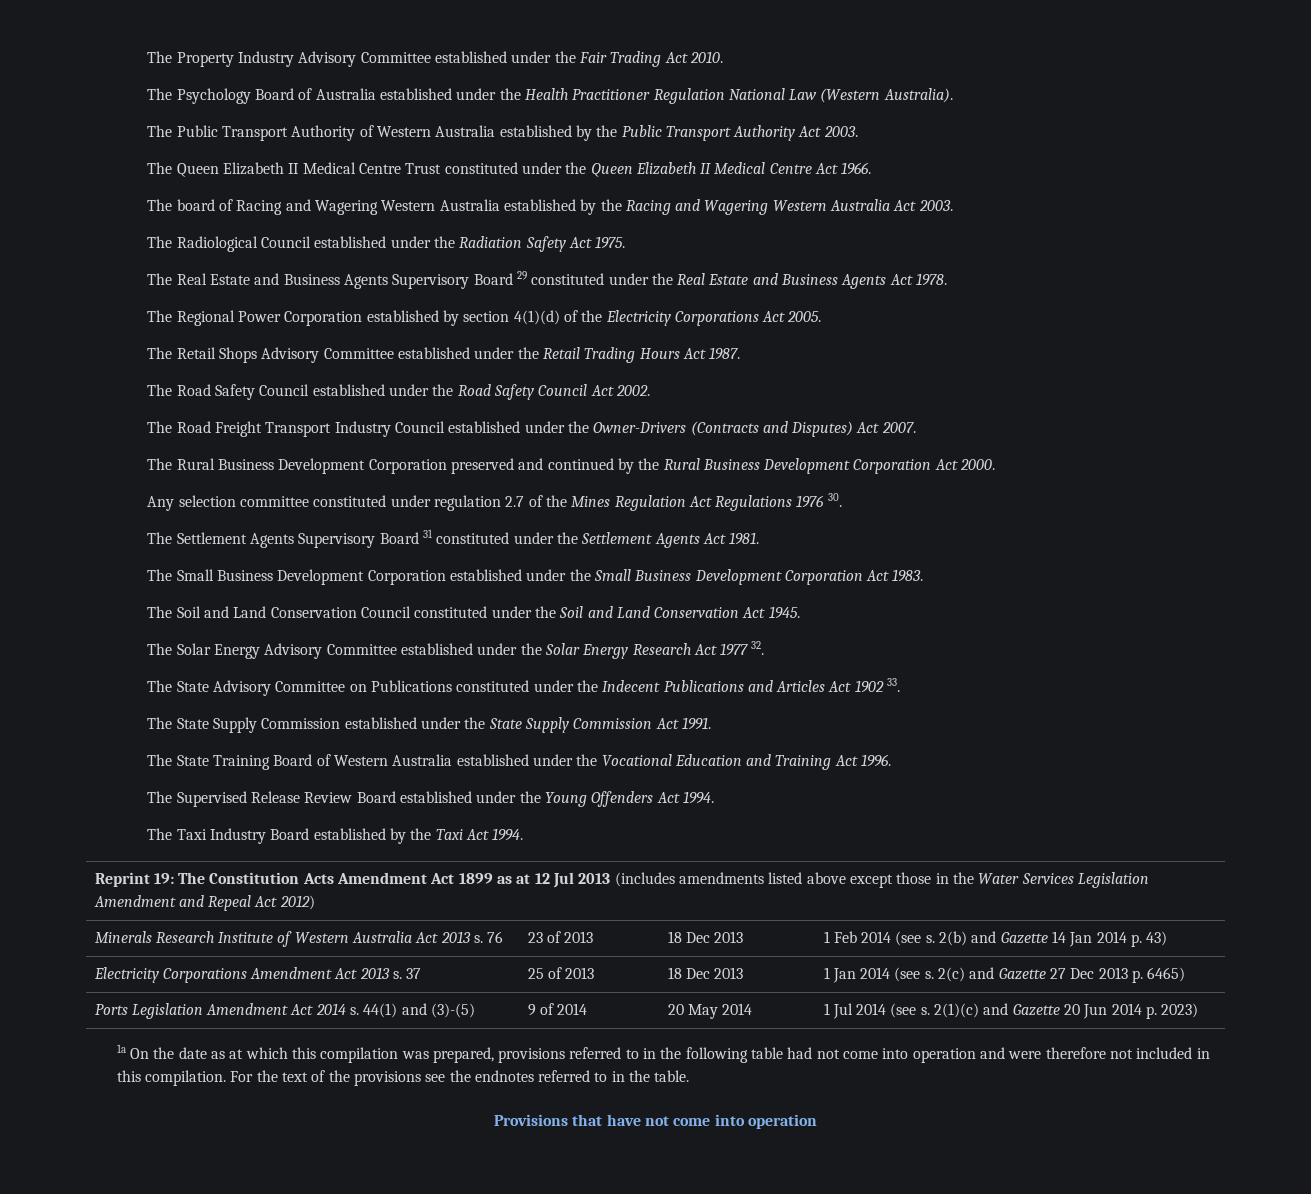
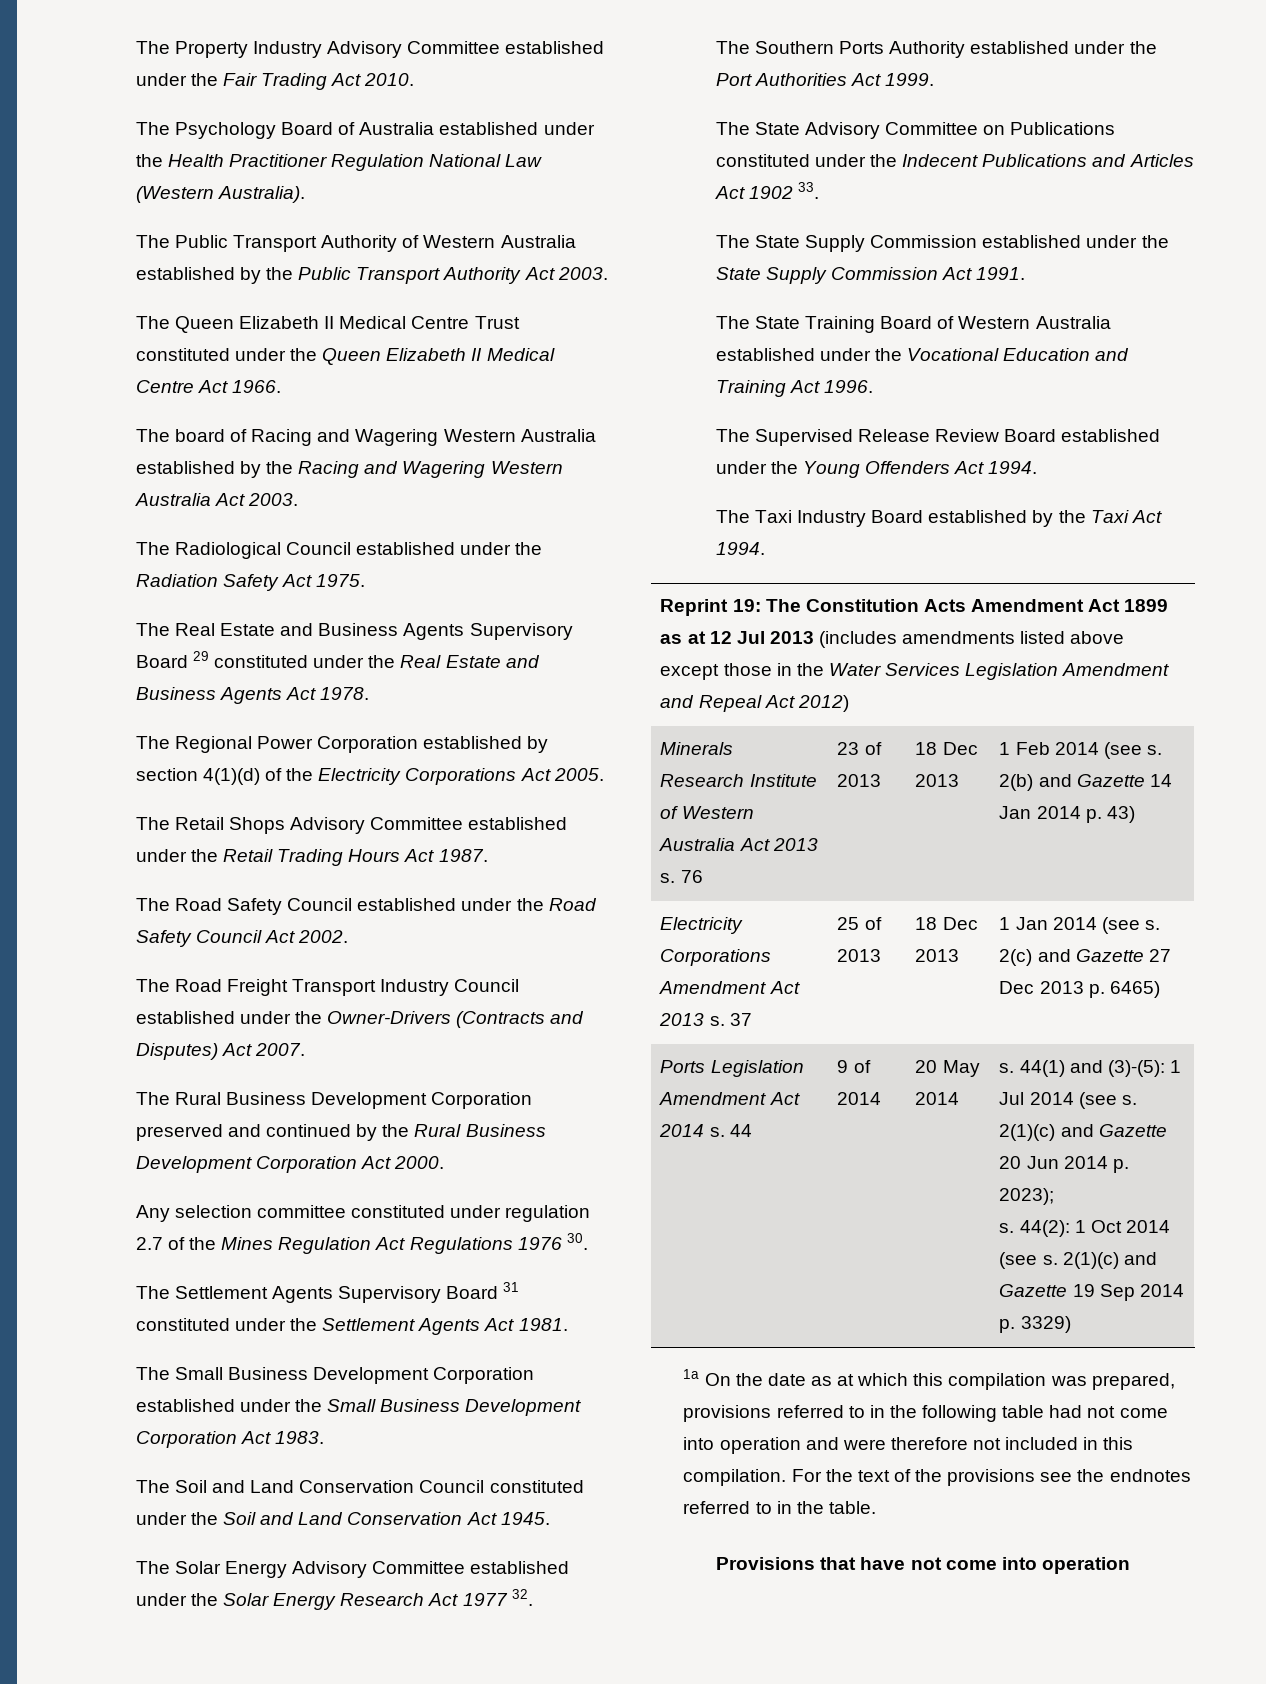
+ The Southern Ports Authority established under the Port Authorities Act 1999.
- 44(1) and (3)-(5)
+ 44
- 1 Jul 2014 (see s.
+ s. 44(1) and (3)-(5): 1 Jul 2014 (see s.
- 2(1)(c) and Gazette 20 Jun 2014 p. 2023)
+ 2(1)(c) and Gazette 20 Jun 2014 p. 2023);
+ s. 44(2): 1 Oct 2014 (see s. 2(1)(c) and Gazette 19 Sep 2014 p. 3329)

